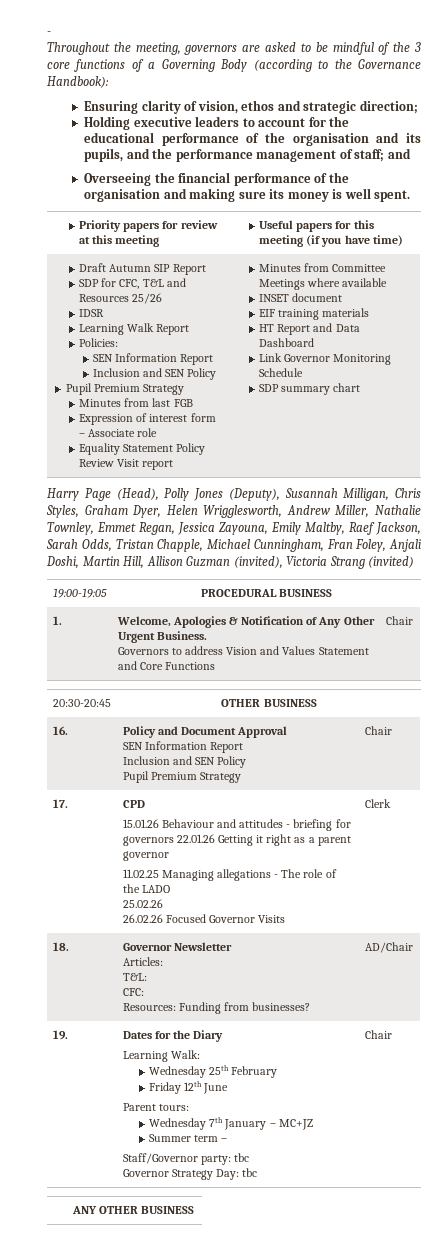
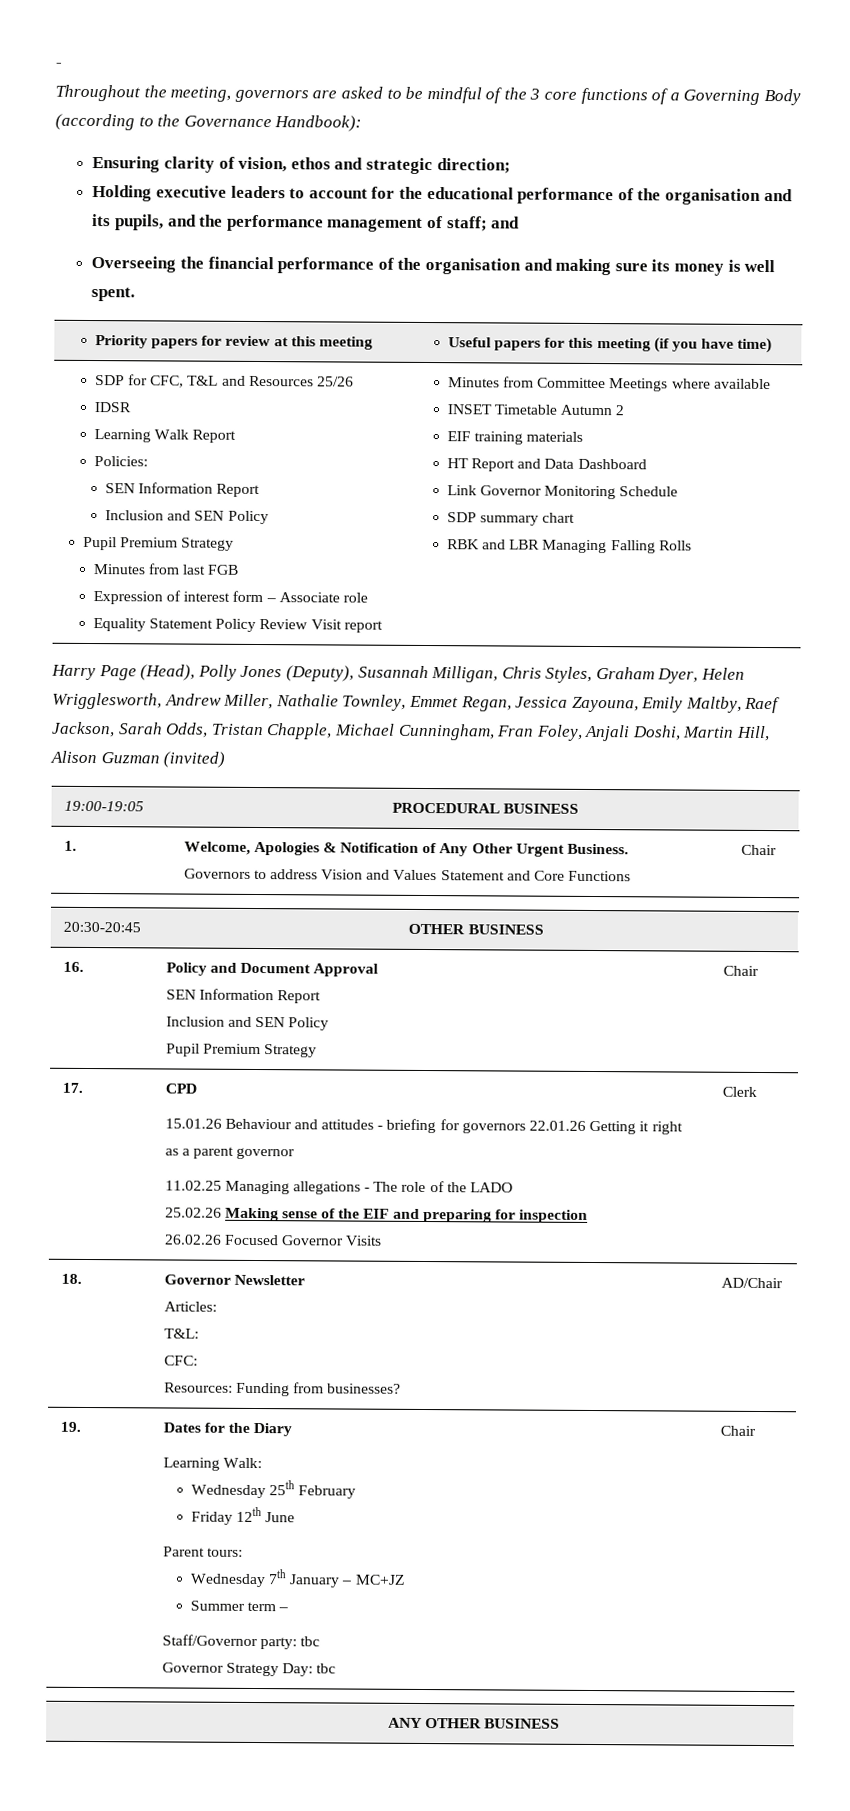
- Draft Autumn SIP Report
- INSET document
+ INSET Timetable Autumn 2
+ RBK and LBR Managing Falling Rolls
- Harry Page (Head), Polly Jones (Deputy), Susannah Milligan, Chris Styles, Graham Dyer, Helen Wrigglesworth, Andrew Miller, Nathalie Townley, Emmet Regan, Jessica Zayouna, Emily Maltby, Raef Jackson, Sarah Odds, Tristan Chapple, Michael Cunningham, Fran Foley, Anjali Doshi, Martin Hill, Allison Guzman (invited), Victoria Strang (invited)
+ Harry Page (Head), Polly Jones (Deputy), Susannah Milligan, Chris Styles, Graham Dyer, Helen Wrigglesworth, Andrew Miller, Nathalie Townley, Emmet Regan, Jessica Zayouna, Emily Maltby, Raef Jackson, Sarah Odds, Tristan Chapple, Michael Cunningham, Fran Foley, Anjali Doshi, Martin Hill, Alison Guzman (invited)
- 25.02.26
+ 25.02.26 Making sense of the EIF and preparing for inspection

